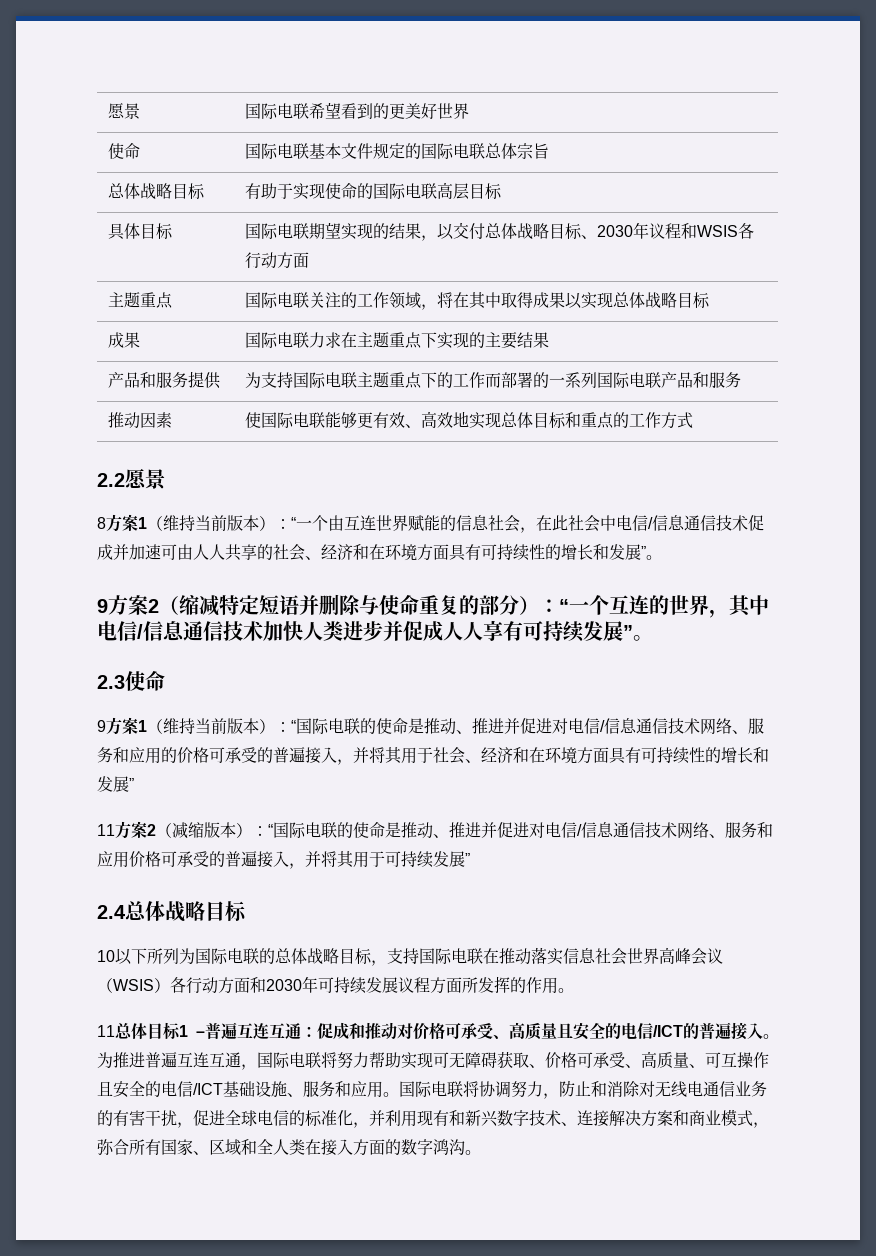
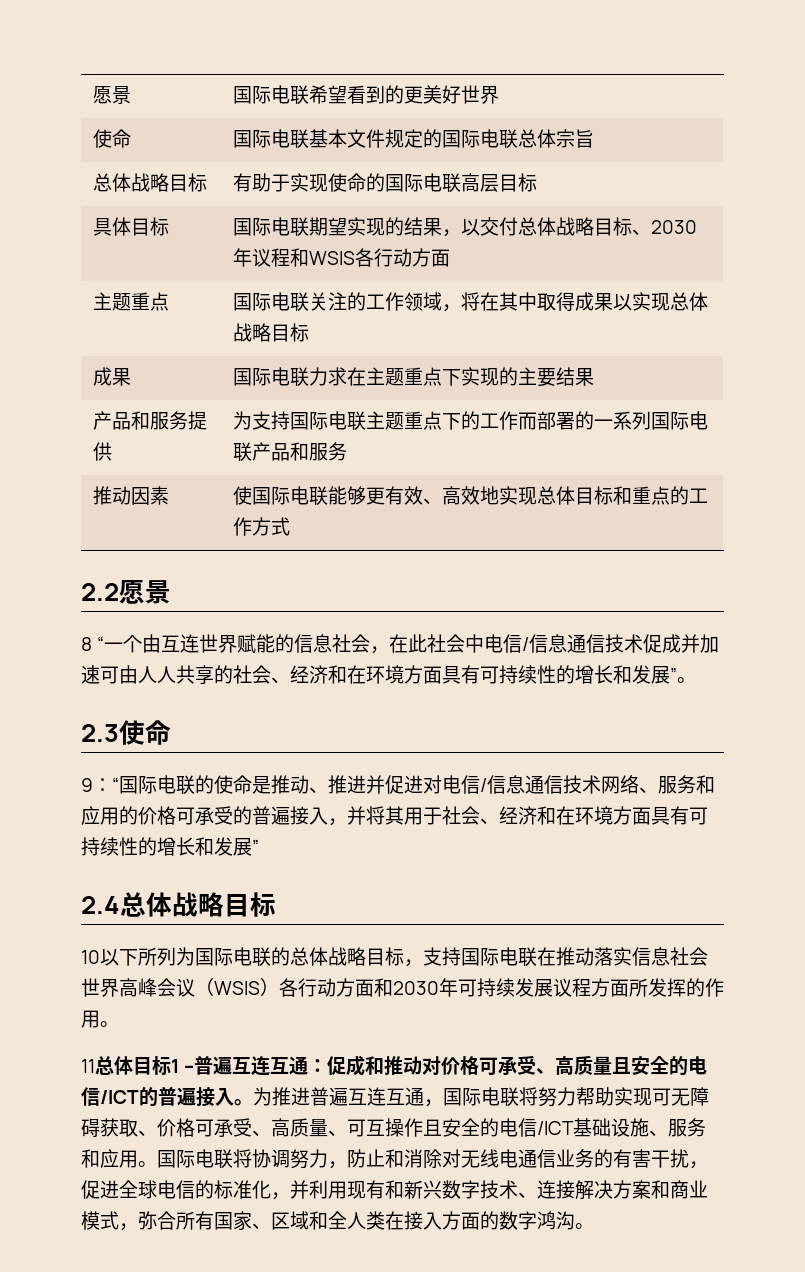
- 8方案1（维持当前版本）：“一个由互连世界赋能的信息社会，在此社会中电信/信息通信技术促成并加速可由人人共享的社会、经济和在环境方面具有可持续性的增长和发展”。
+ 8 “一个由互连世界赋能的信息社会，在此社会中电信/信息通信技术促成并加速可由人人共享的社会、经济和在环境方面具有可持续性的增长和发展”。
- 9方案2（缩减特定短语并删除与使命重复的部分）：“一个互连的世界，其中电信/信息通信技术加快人类进步并促成人人享有可持续发展”。
  2.3使命
- 9方案1（维持当前版本）：“国际电联的使命是推动、推进并促进对电信/信息通信技术网络、服务和应用的价格可承受的普遍接入，并将其用于社会、经济和在环境方面具有可持续性的增长和发展”
+ 9：“国际电联的使命是推动、推进并促进对电信/信息通信技术网络、服务和应用的价格可承受的普遍接入，并将其用于社会、经济和在环境方面具有可持续性的增长和发展”
- 11方案2（减缩版本）：“国际电联的使命是推动、推进并促进对电信/信息通信技术网络、服务和应用价格可承受的普遍接入，并将其用于可持续发展”

